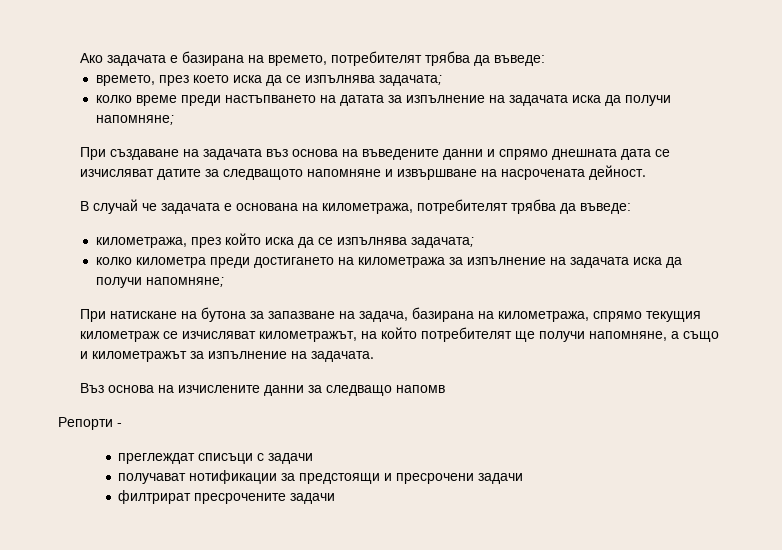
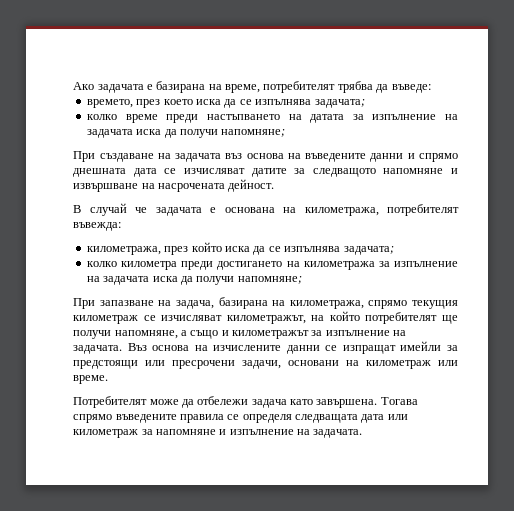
- Ако задачата е базирана на времето, потребителят трябва да въведе:
+ Ако задачата е базирана на време, потребителят трябва да въведе:
- В случай че задачата е основана на километража, потребителят трябва да въведе:
+ В случай че задачата е основана на километража, потребителят въвежда:
- При натискане на бутона за запазване на задача, базирана на километража, спрямо текущия километраж се изчисляват километражът, на който потребителят ще получи напомняне, а също и километражът за изпълнение на задачата.
- Въз основа на изчислените данни за следващо напомв
- Репорти -
- преглеждат списъци с задачи
- получават нотификации за предстоящи и пресрочени задачи
- филтрират пресрочените задачи
+ При запазване на задача, базирана на километража, спрямо текущия километраж се изчисляват километражът, на който потребителят ще получи напомняне, а също и километражът за изпълнение на задачата. Въз основа на изчислените данни се изпращат имейли за предстоящи или пресрочени задачи, основани на километраж или време.
+ Потребителят може да отбележи задача като завършена. Тогава спрямо въведените правила се определя следващата дата или километраж за напомняне и изпълнение на задачата.

